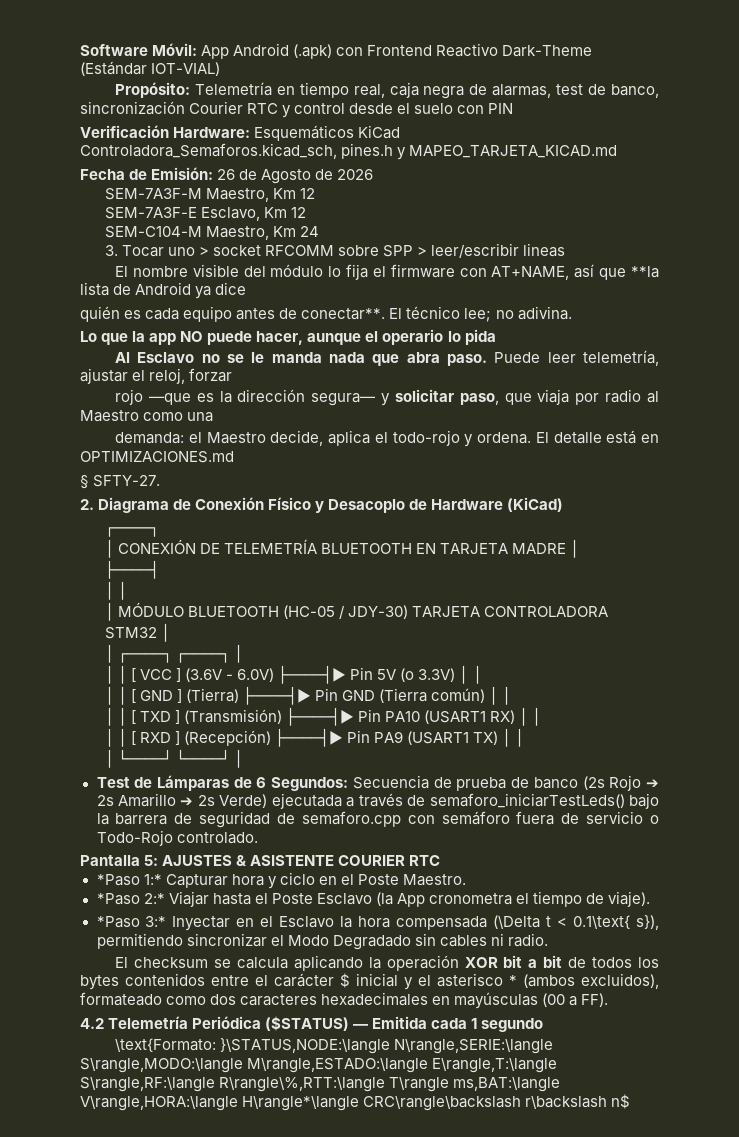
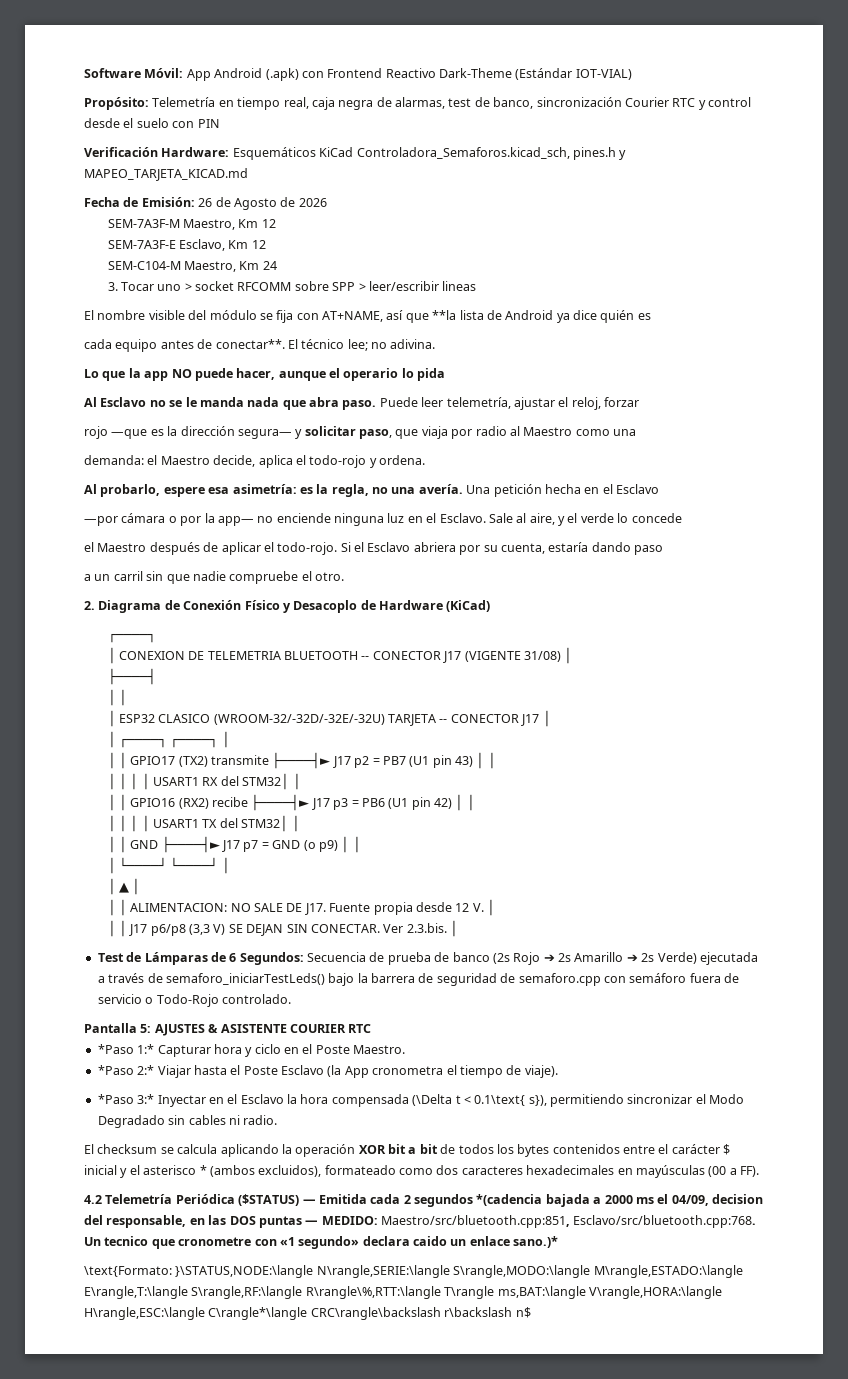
- El nombre visible del módulo lo fija el firmware con AT+NAME, así que **la lista de Android ya dice
- quién es cada equipo antes de conectar**.
+ El nombre visible del módulo se fija con AT+NAME, así que **la lista de Android ya dice quién es
+ cada equipo antes de conectar**.
- demanda: el Maestro decide, aplica el todo-rojo y ordena. El detalle está en OPTIMIZACIONES.md
- § SFTY-27.
+ demanda: el Maestro decide, aplica el todo-rojo y ordena.
+ Al probarlo, espere esa asimetría: es la regla, no una avería. Una petición hecha en el Esclavo
+ —por cámara o por la app— no enciende ninguna luz en el Esclavo. Sale al aire, y el verde lo concede
+ el Maestro después de aplicar el todo-rojo. Si el Esclavo abriera por su cuenta, estaría dando paso
+ a un carril sin que nadie compruebe el otro.
- │ CONEXIÓN DE TELEMETRÍA BLUETOOTH EN TARJETA MADRE │
+ │ CONEXION DE TELEMETRIA BLUETOOTH -- CONECTOR J17 (VIGENTE 31/08) │
- │ MÓDULO BLUETOOTH (HC-05 / JDY-30) TARJETA CONTROLADORA STM32 │
+ │ ESP32 CLASICO (WROOM-32/-32D/-32E/-32U) TARJETA -- CONECTOR J17 │
- │ │ [ VCC ] (3.6V - 6.0V) ├────┤► Pin 5V (o 3.3V) │ │
- │ │ [ GND ] (Tierra) ├────┤► Pin GND (Tierra común) │ │
- │ │ [ TXD ] (Transmisión) ├────┤► Pin PA10 (USART1 RX) │ │
- │ │ [ RXD ] (Recepción) ├────┤► Pin PA9 (USART1 TX) │ │
+ │ │ GPIO17 (TX2) transmite ├────┤► J17 p2 = PB7 (U1 pin 43) │ │
+ │ │ │ │ USART1 RX del STM32│ │
+ │ │ GPIO16 (RX2) recibe ├────┤► J17 p3 = PB6 (U1 pin 42) │ │
+ │ │ │ │ USART1 TX del STM32│ │
+ │ │ GND ├────┤► J17 p7 = GND (o p9) │ │
+ │ ▲ │
+ │ │ ALIMENTACION: NO SALE DE J17. Fuente propia desde 12 V. │
+ │ │ J17 p6/p8 (3,3 V) SE DEJAN SIN CONECTAR. Ver 2.3.bis. │
- 4.2 Telemetría Periódica ($STATUS) — Emitida cada 1 segundo
+ 4.2 Telemetría Periódica ($STATUS) — Emitida cada 2 segundos *(cadencia bajada a 2000 ms el 04/09, decision del responsable, en las DOS puntas — MEDIDO: Maestro/src/bluetooth.cpp:851, Esclavo/src/bluetooth.cpp:768. Un tecnico que cronometre con «1 segundo» declara caido un enlace sano.)*
- \text{Formato: }\STATUS,NODE:\langle N\rangle,SERIE:\langle S\rangle,MODO:\langle M\rangle,ESTADO:\langle E\rangle,T:\langle S\rangle,RF:\langle R\rangle\%,RTT:\langle T\rangle ms,BAT:\langle V\rangle,HORA:\langle H\rangle*\langle CRC\rangle\backslash r\backslash n$
+ \text{Formato: }\STATUS,NODE:\langle N\rangle,SERIE:\langle S\rangle,MODO:\langle M\rangle,ESTADO:\langle E\rangle,T:\langle S\rangle,RF:\langle R\rangle\%,RTT:\langle T\rangle ms,BAT:\langle V\rangle,HORA:\langle H\rangle,ESC:\langle C\rangle*\langle CRC\rangle\backslash r\backslash n$

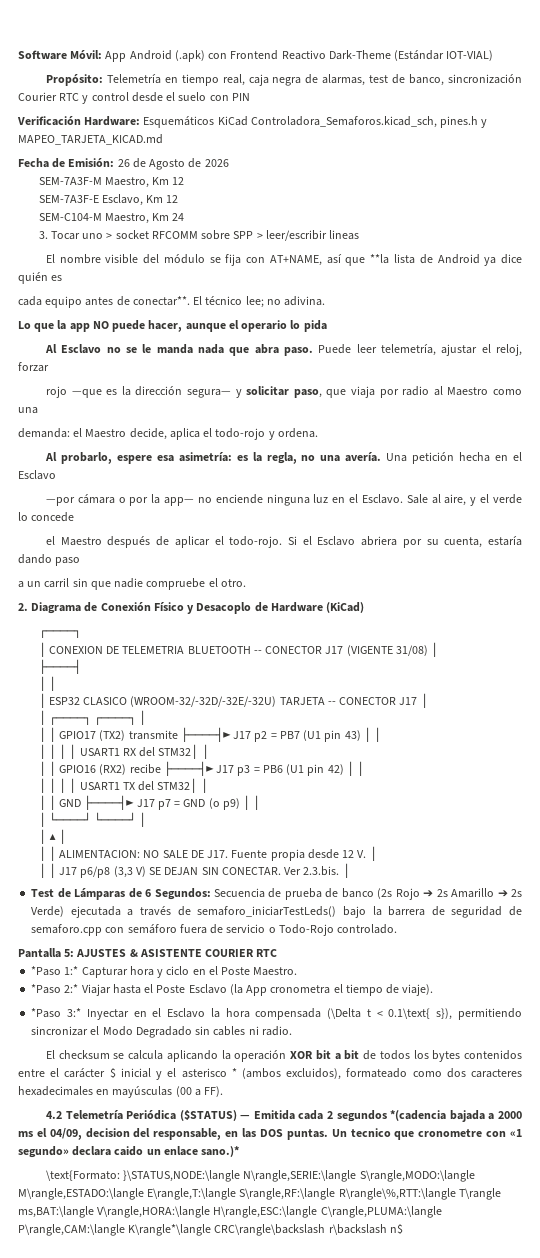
- 4.2 Telemetría Periódica ($STATUS) — Emitida cada 2 segundos *(cadencia bajada a 2000 ms el 04/09, decision del responsable, en las DOS puntas — MEDIDO: Maestro/src/bluetooth.cpp:851, Esclavo/src/bluetooth.cpp:768. Un tecnico que cronometre con «1 segundo» declara caido un enlace sano.)*
+ 4.2 Telemetría Periódica ($STATUS) — Emitida cada 2 segundos *(cadencia bajada a 2000 ms el 04/09, decision del responsable, en las DOS puntas. Un tecnico que cronometre con «1 segundo» declara caido un enlace sano.)*
- \text{Formato: }\STATUS,NODE:\langle N\rangle,SERIE:\langle S\rangle,MODO:\langle M\rangle,ESTADO:\langle E\rangle,T:\langle S\rangle,RF:\langle R\rangle\%,RTT:\langle T\rangle ms,BAT:\langle V\rangle,HORA:\langle H\rangle,ESC:\langle C\rangle*\langle CRC\rangle\backslash r\backslash n$
+ \text{Formato: }\STATUS,NODE:\langle N\rangle,SERIE:\langle S\rangle,MODO:\langle M\rangle,ESTADO:\langle E\rangle,T:\langle S\rangle,RF:\langle R\rangle\%,RTT:\langle T\rangle ms,BAT:\langle V\rangle,HORA:\langle H\rangle,ESC:\langle C\rangle,PLUMA:\langle P\rangle,CAM:\langle K\rangle*\langle CRC\rangle\backslash r\backslash n$

